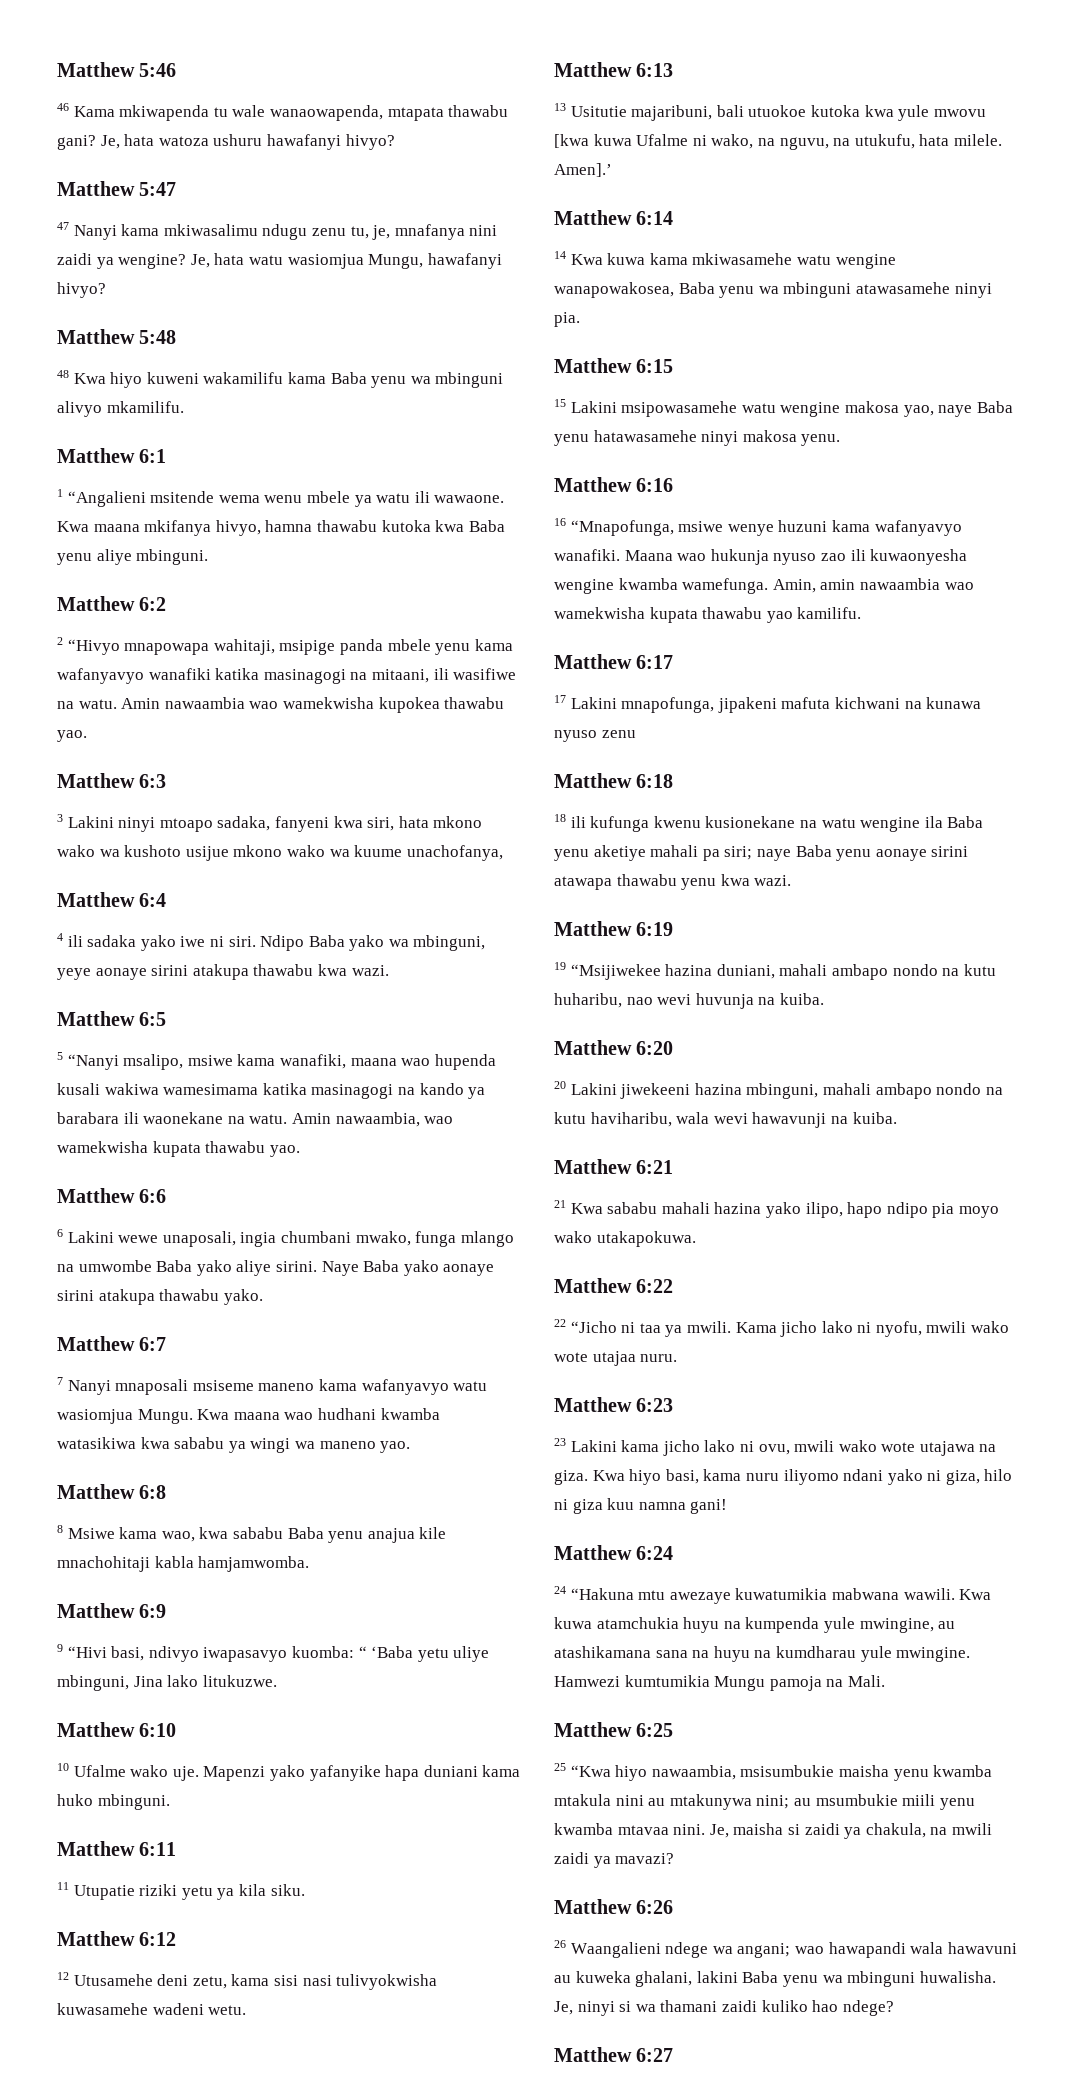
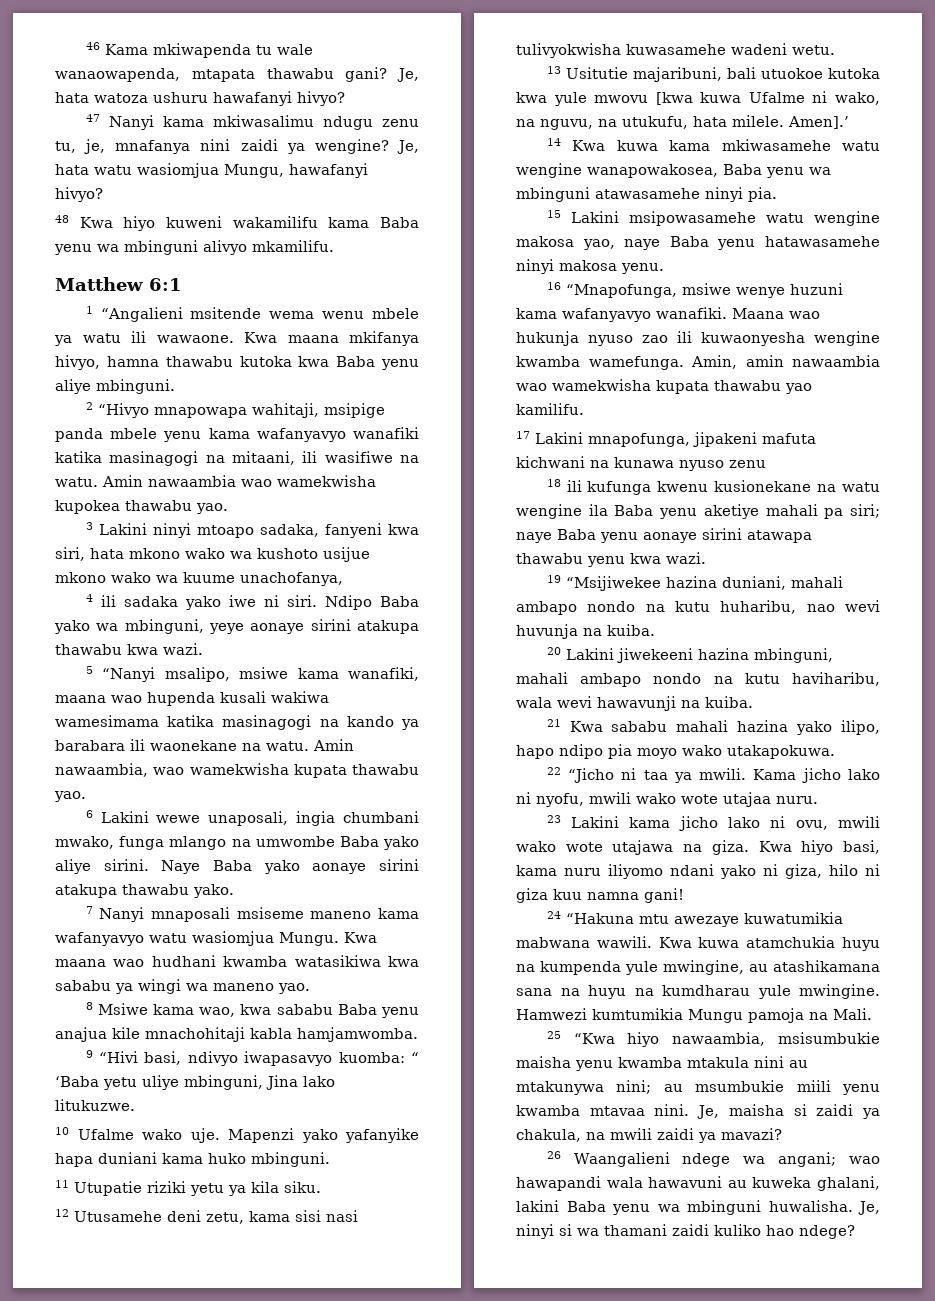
- Matthew 5:46
- Matthew 5:47
- Matthew 5:48
- Matthew 6:2
- Matthew 6:3
- Matthew 6:4
- Matthew 6:5
- Matthew 6:6
- Matthew 6:7
- Matthew 6:8
- Matthew 6:9
- Matthew 6:10
- Matthew 6:11
- Matthew 6:12
- Matthew 6:13
- Matthew 6:14
- Matthew 6:15
- Matthew 6:16
- Matthew 6:17
- Matthew 6:18
- Matthew 6:19
- Matthew 6:20
- Matthew 6:21
- Matthew 6:22
- Matthew 6:23
- Matthew 6:24
- Matthew 6:25
- Matthew 6:26
- Matthew 6:27

